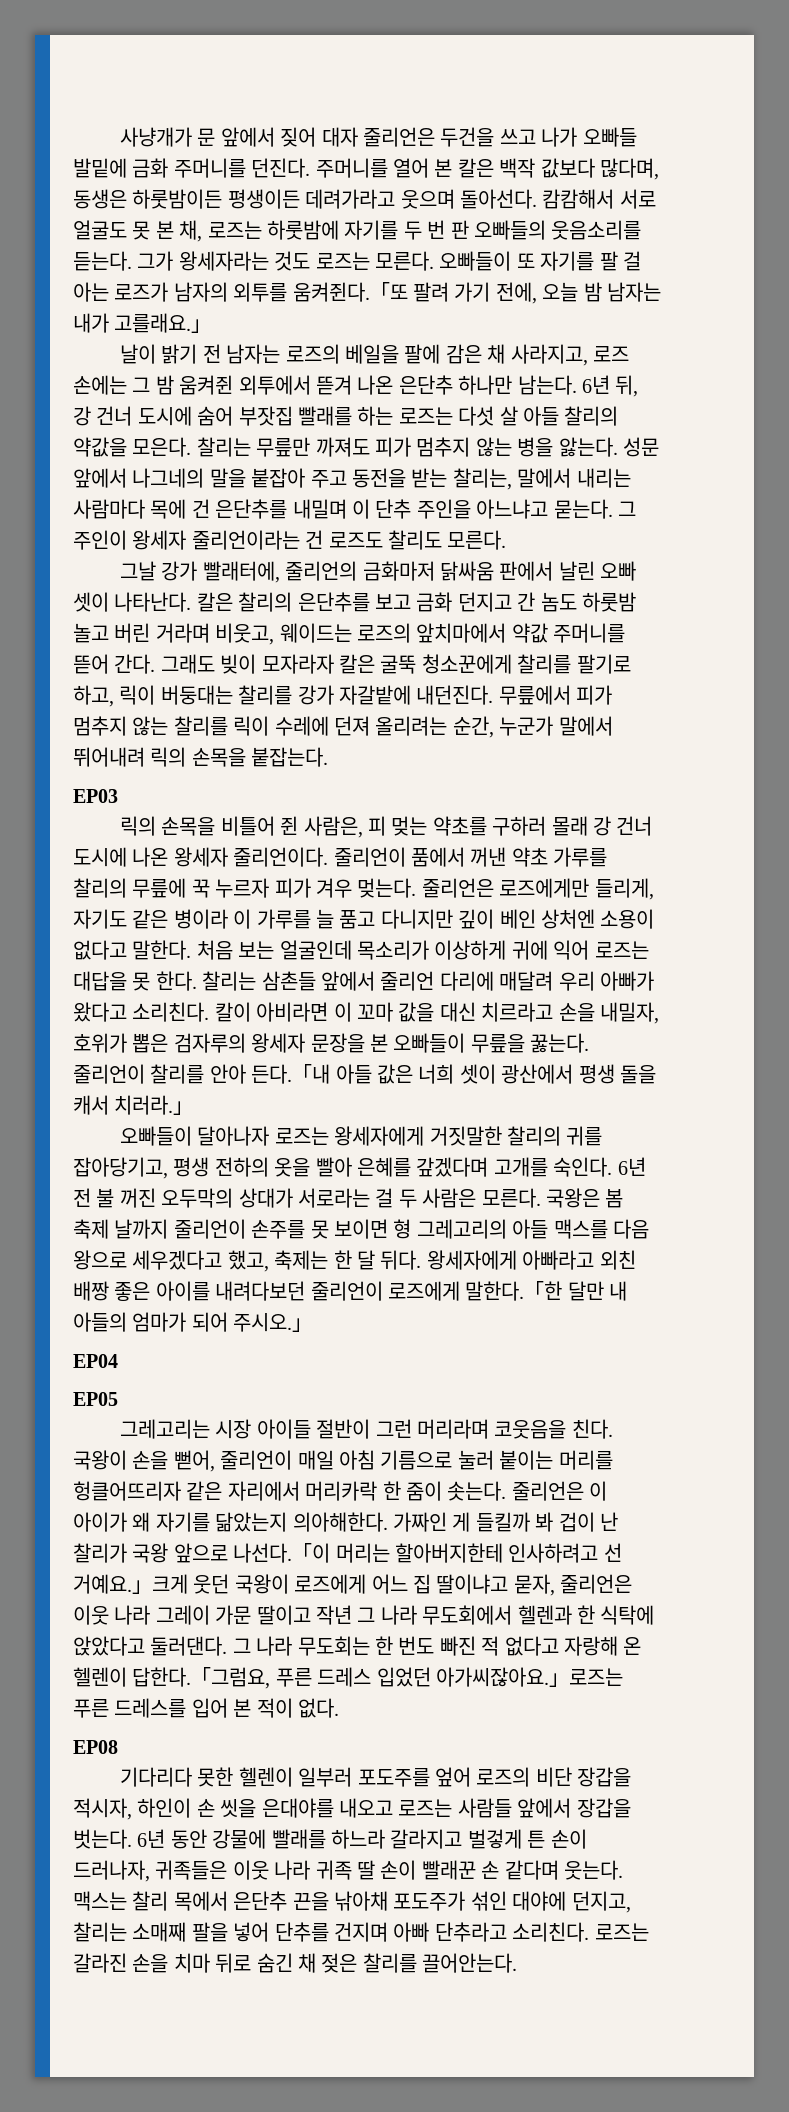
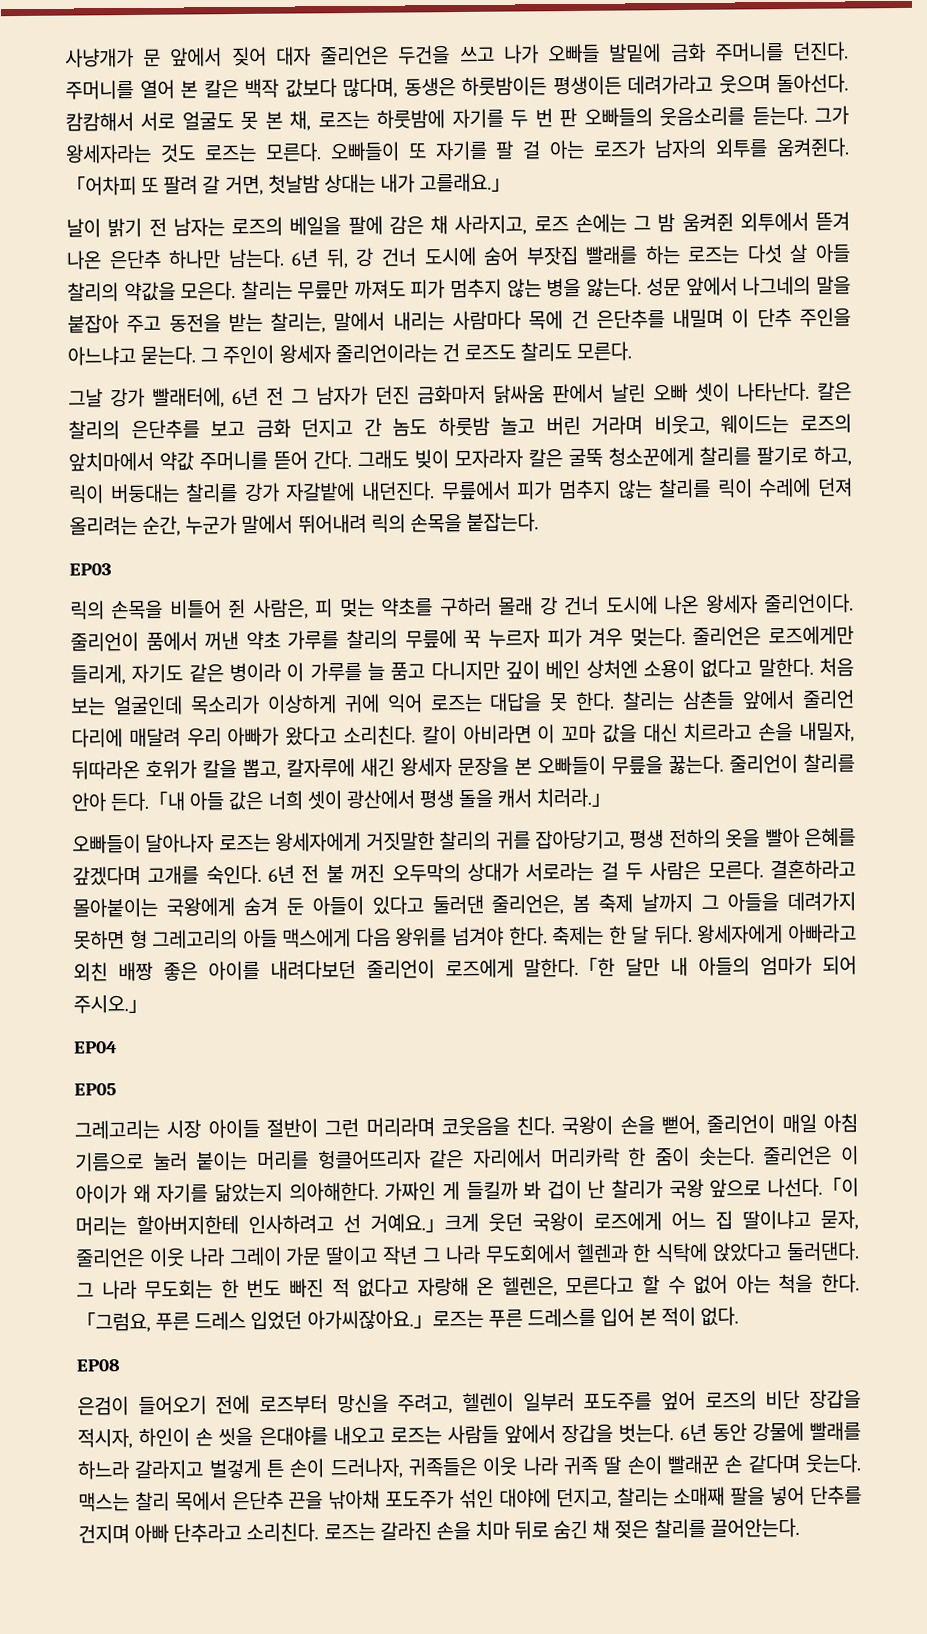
- 「또 팔려 가기 전에, 오늘 밤 남자는 내가 고를래요.」
+ 「어차피 또 팔려 갈 거면, 첫날밤 상대는 내가 고를래요.」
- 그날 강가 빨래터에, 줄리언의 금화마저 닭싸움 판에서 날린 오빠 셋이 나타난다.
+ 그날 강가 빨래터에, 6년 전 그 남자가 던진 금화마저 닭싸움 판에서 날린 오빠 셋이 나타난다.
- 칼이 아비라면 이 꼬마 값을 대신 치르라고 손을 내밀자, 호위가 뽑은 검자루의 왕세자 문장을 본 오빠들이 무릎을 꿇는다.
+ 칼이 아비라면 이 꼬마 값을 대신 치르라고 손을 내밀자, 뒤따라온 호위가 칼을 뽑고, 칼자루에 새긴 왕세자 문장을 본 오빠들이 무릎을 꿇는다.
- 국왕은 봄 축제 날까지 줄리언이 손주를 못 보이면 형 그레고리의 아들 맥스를 다음 왕으로 세우겠다고 했고, 축제는 한 달 뒤다.
+ 결혼하라고 몰아붙이는 국왕에게 숨겨 둔 아들이 있다고 둘러댄 줄리언은, 봄 축제 날까지 그 아들을 데려가지 못하면 형 그레고리의 아들 맥스에게 다음 왕위를 넘겨야 한다. 축제는 한 달 뒤다.
- 그 나라 무도회는 한 번도 빠진 적 없다고 자랑해 온 헬렌이 답한다.
+ 그 나라 무도회는 한 번도 빠진 적 없다고 자랑해 온 헬렌은, 모른다고 할 수 없어 아는 척을 한다.
- 기다리다 못한 헬렌이 일부러 포도주를 엎어 로즈의 비단 장갑을 적시자, 하인이 손 씻을 은대야를 내오고 로즈는 사람들 앞에서 장갑을 벗는다.
+ 은검이 들어오기 전에 로즈부터 망신을 주려고, 헬렌이 일부러 포도주를 엎어 로즈의 비단 장갑을 적시자, 하인이 손 씻을 은대야를 내오고 로즈는 사람들 앞에서 장갑을 벗는다.

